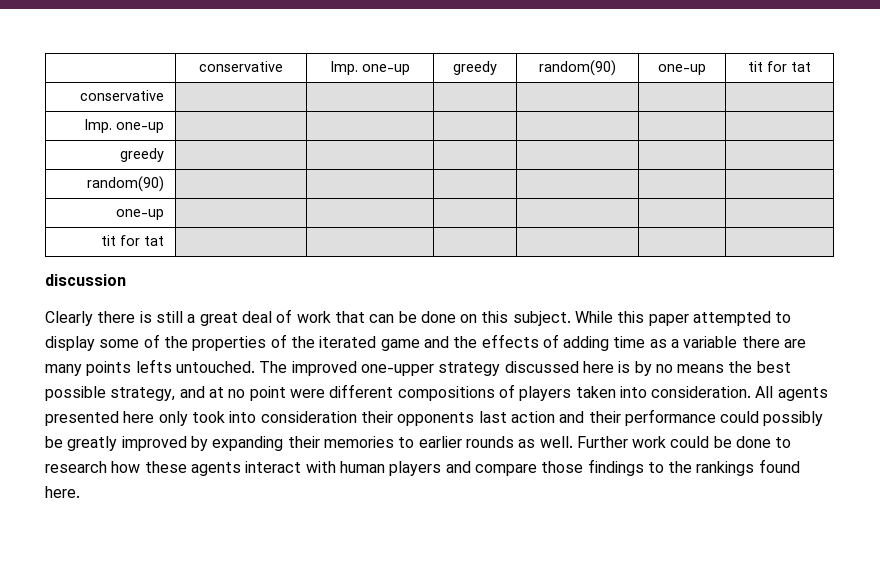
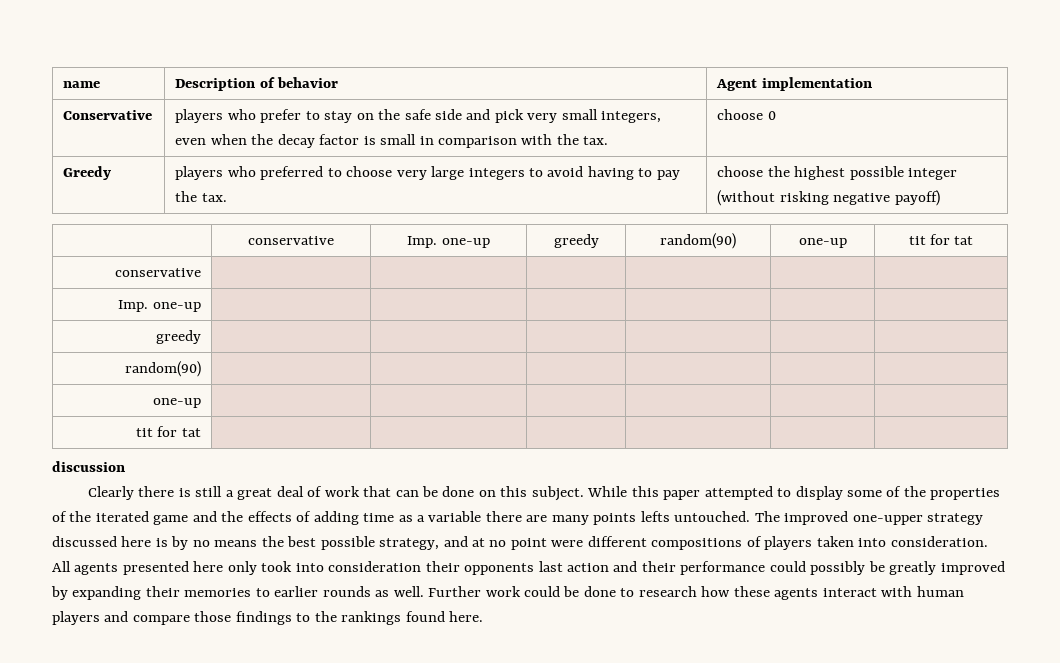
+ name | Description of behavior | Agent implementation
+ Conservative | players who prefer to stay on the safe side and pick very small integers, even when the decay factor is small in comparison with the tax. | choose 0
+ Greedy | players who preferred to choose very large integers to avoid having to pay the tax. | choose the highest possible integer (without risking negative payoff)

